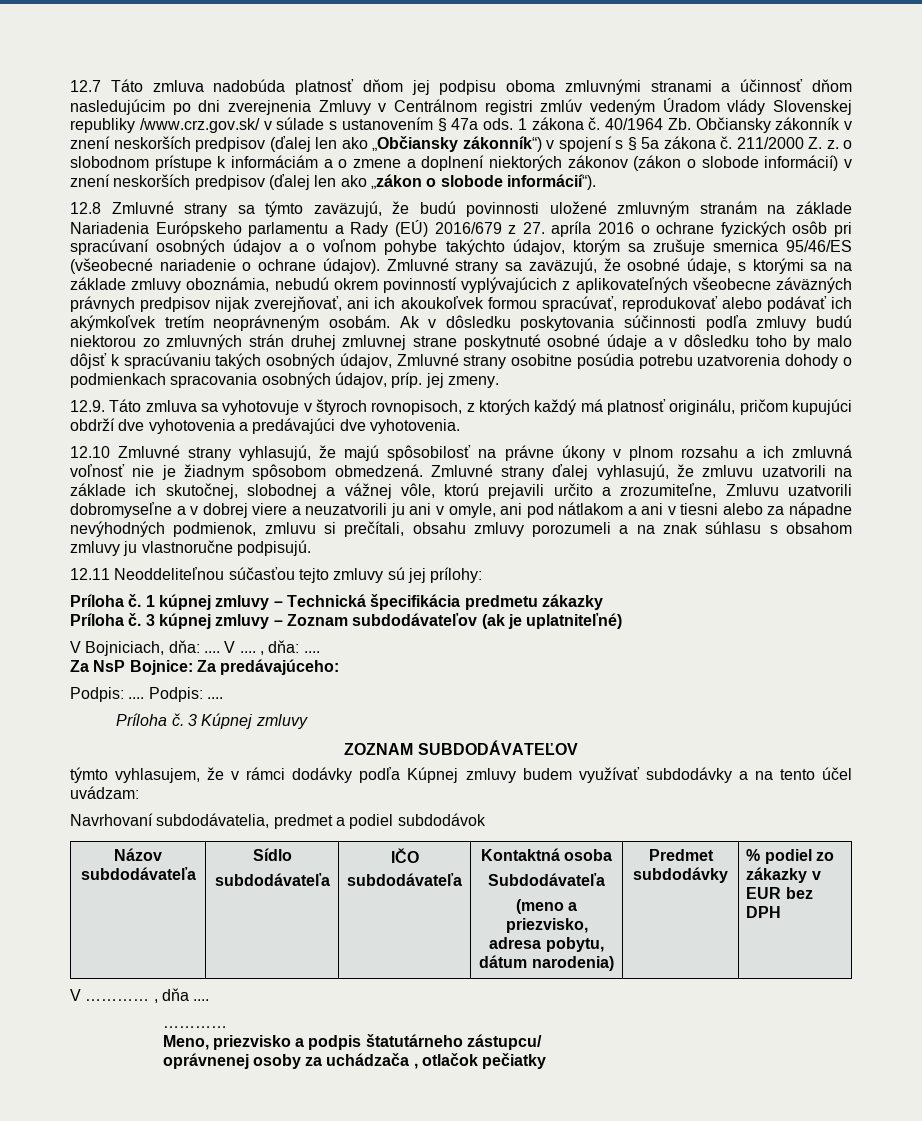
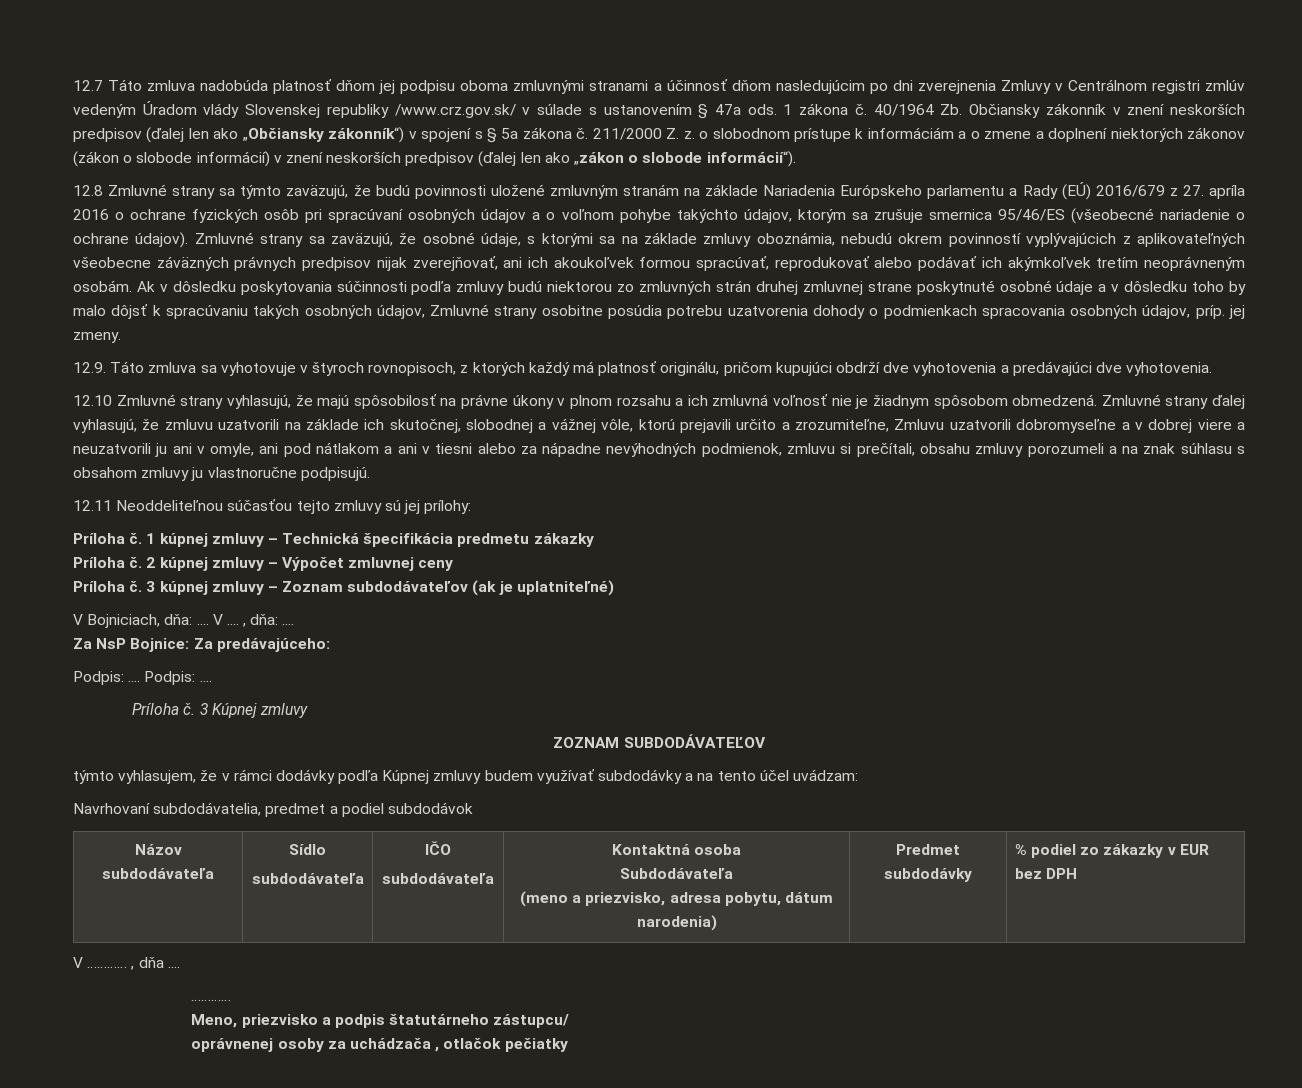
+ Príloha č. 2 kúpnej zmluvy – Výpočet zmluvnej ceny

